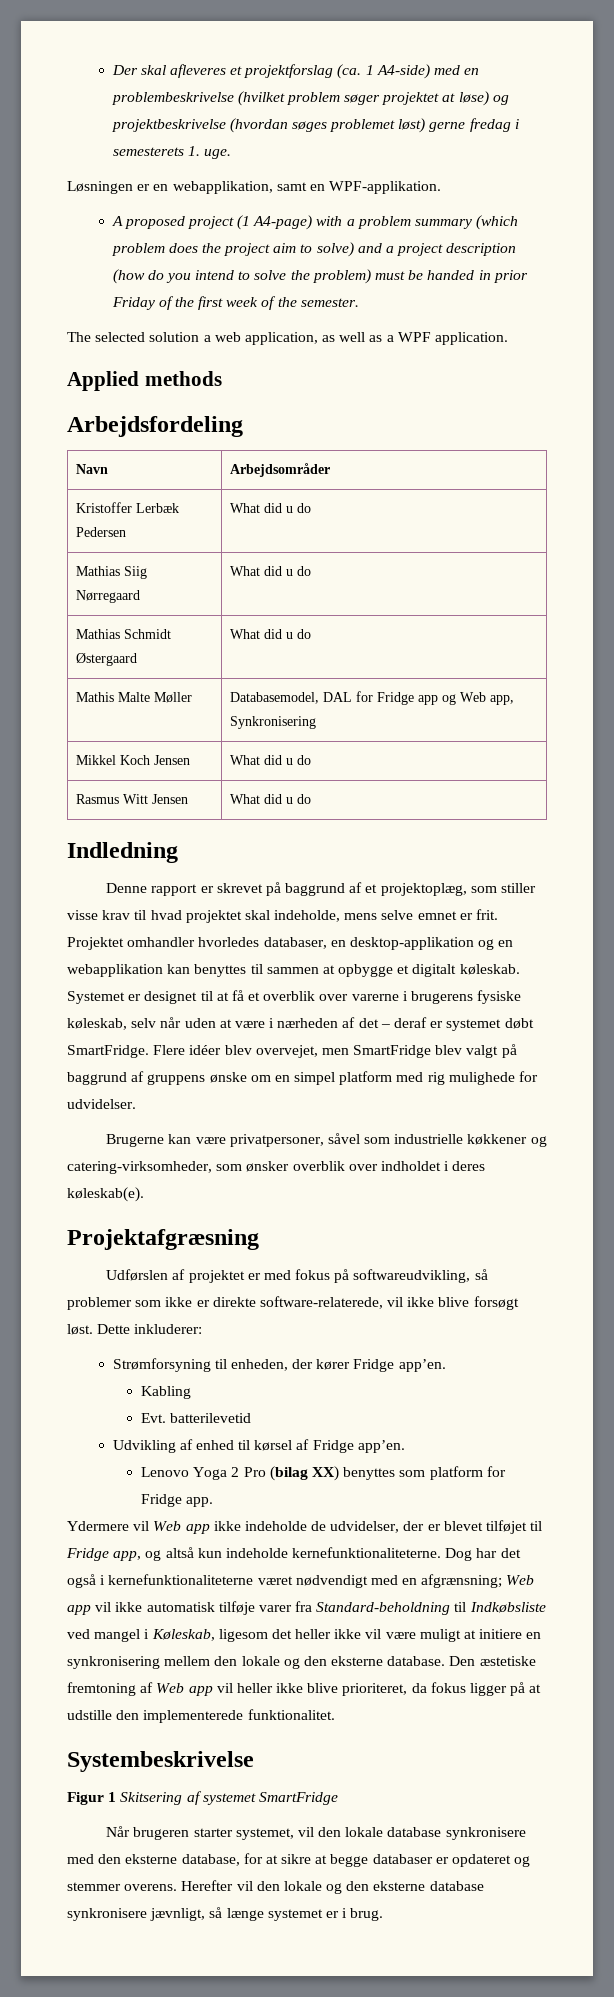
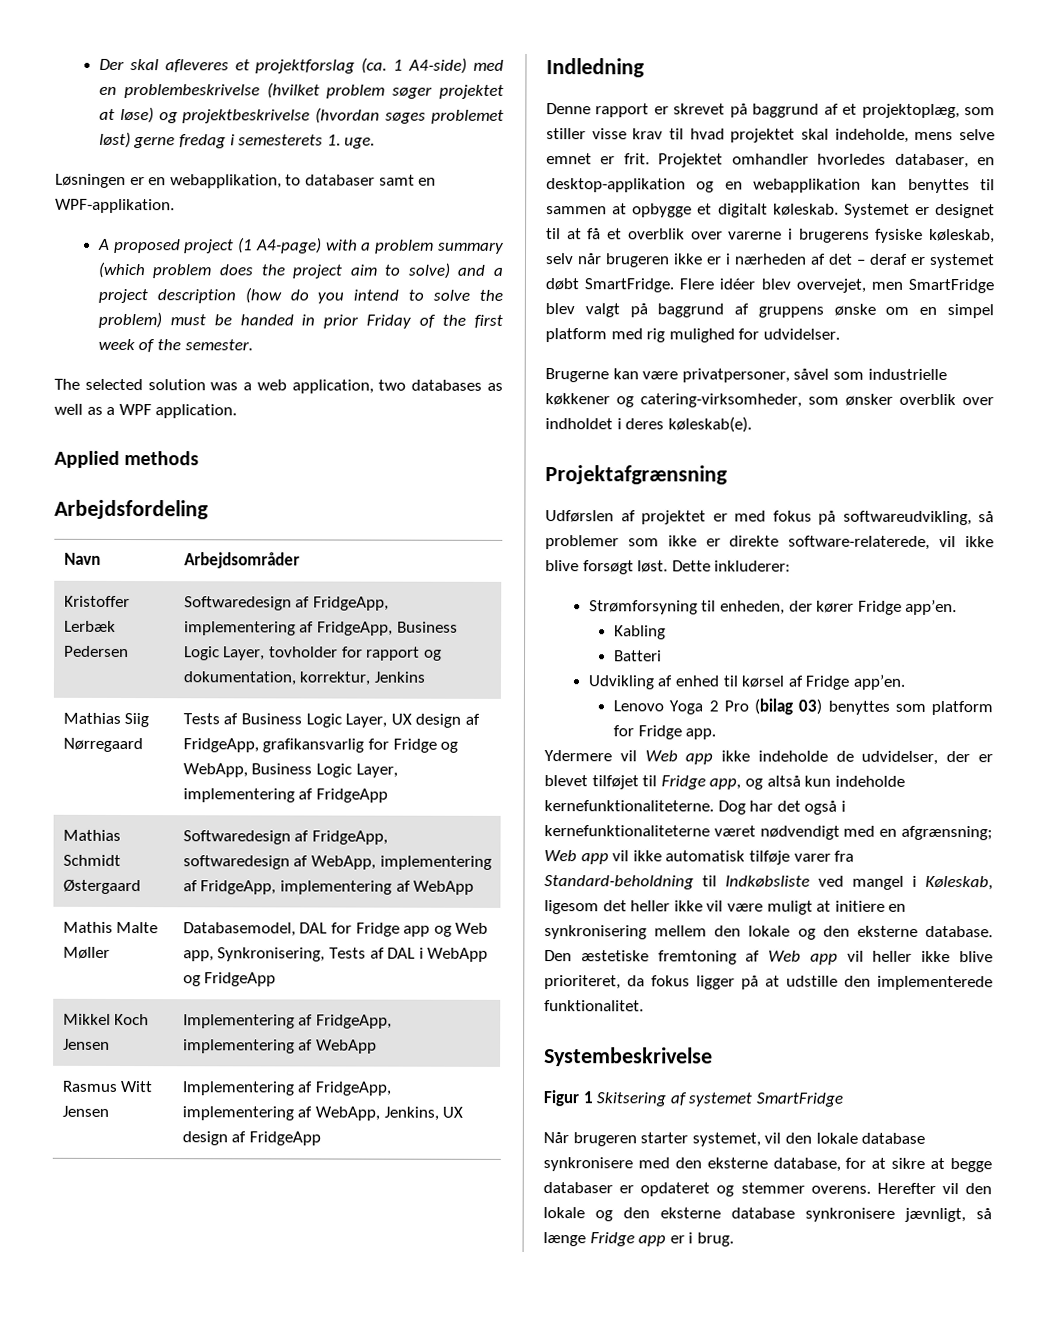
- Løsningen er en webapplikation, samt en WPF-applikation.
+ Løsningen er en webapplikation, to databaser samt en WPF-applikation.
- The selected solution a web application, as well as a WPF application.
+ The selected solution was a web application, two databases as well as a WPF application.
- Kristoffer Lerbæk Pedersen | What did u do
- Mathias Siig Nørregaard | What did u do
- Mathias Schmidt Østergaard | What did u do
+ Kristoffer Lerbæk Pedersen | Softwaredesign af FridgeApp, implementering af FridgeApp, Business Logic Layer, tovholder for rapport og dokumentation, korrektur, Jenkins
+ Mathias Siig Nørregaard | Tests af Business Logic Layer, UX design af FridgeApp, grafikansvarlig for Fridge og WebApp, Business Logic Layer, implementering af FridgeApp
+ Mathias Schmidt Østergaard | Softwaredesign af FridgeApp, softwaredesign af WebApp, implementering af FridgeApp, implementering af WebApp
- Mathis Malte Møller | Databasemodel, DAL for Fridge app og Web app, Synkronisering
- Mikkel Koch Jensen | What did u do
- Rasmus Witt Jensen | What did u do
+ Mathis Malte Møller | Databasemodel, DAL for Fridge app og Web app, Synkronisering, Tests af DAL i WebApp og FridgeApp
+ Mikkel Koch Jensen | Implementering af FridgeApp, implementering af WebApp
+ Rasmus Witt Jensen | Implementering af FridgeApp, implementering af WebApp, Jenkins, UX design af FridgeApp
- Systemet er designet til at få et overblik over varerne i brugerens fysiske køleskab, selv når uden at være i nærheden af det – deraf er systemet døbt SmartFridge.
+ Systemet er designet til at få et overblik over varerne i brugerens fysiske køleskab, selv når brugeren ikke er i nærheden af det – deraf er systemet døbt SmartFridge.
- Flere idéer blev overvejet, men SmartFridge blev valgt på baggrund af gruppens ønske om en simpel platform med rig mulighede for udvidelser.
+ Flere idéer blev overvejet, men SmartFridge blev valgt på baggrund af gruppens ønske om en simpel platform med rig mulighed for udvidelser.
- Projektafgræsning
+ Projektafgrænsning
- Evt. batterilevetid
+ Batteri
- Lenovo Yoga 2 Pro (bilag XX) benyttes som platform for Fridge app.
+ Lenovo Yoga 2 Pro (bilag 03) benyttes som platform for Fridge app.
- Herefter vil den lokale og den eksterne database synkronisere jævnligt, så længe systemet er i brug.
+ Herefter vil den lokale og den eksterne database synkronisere jævnligt, så længe Fridge app er i brug.

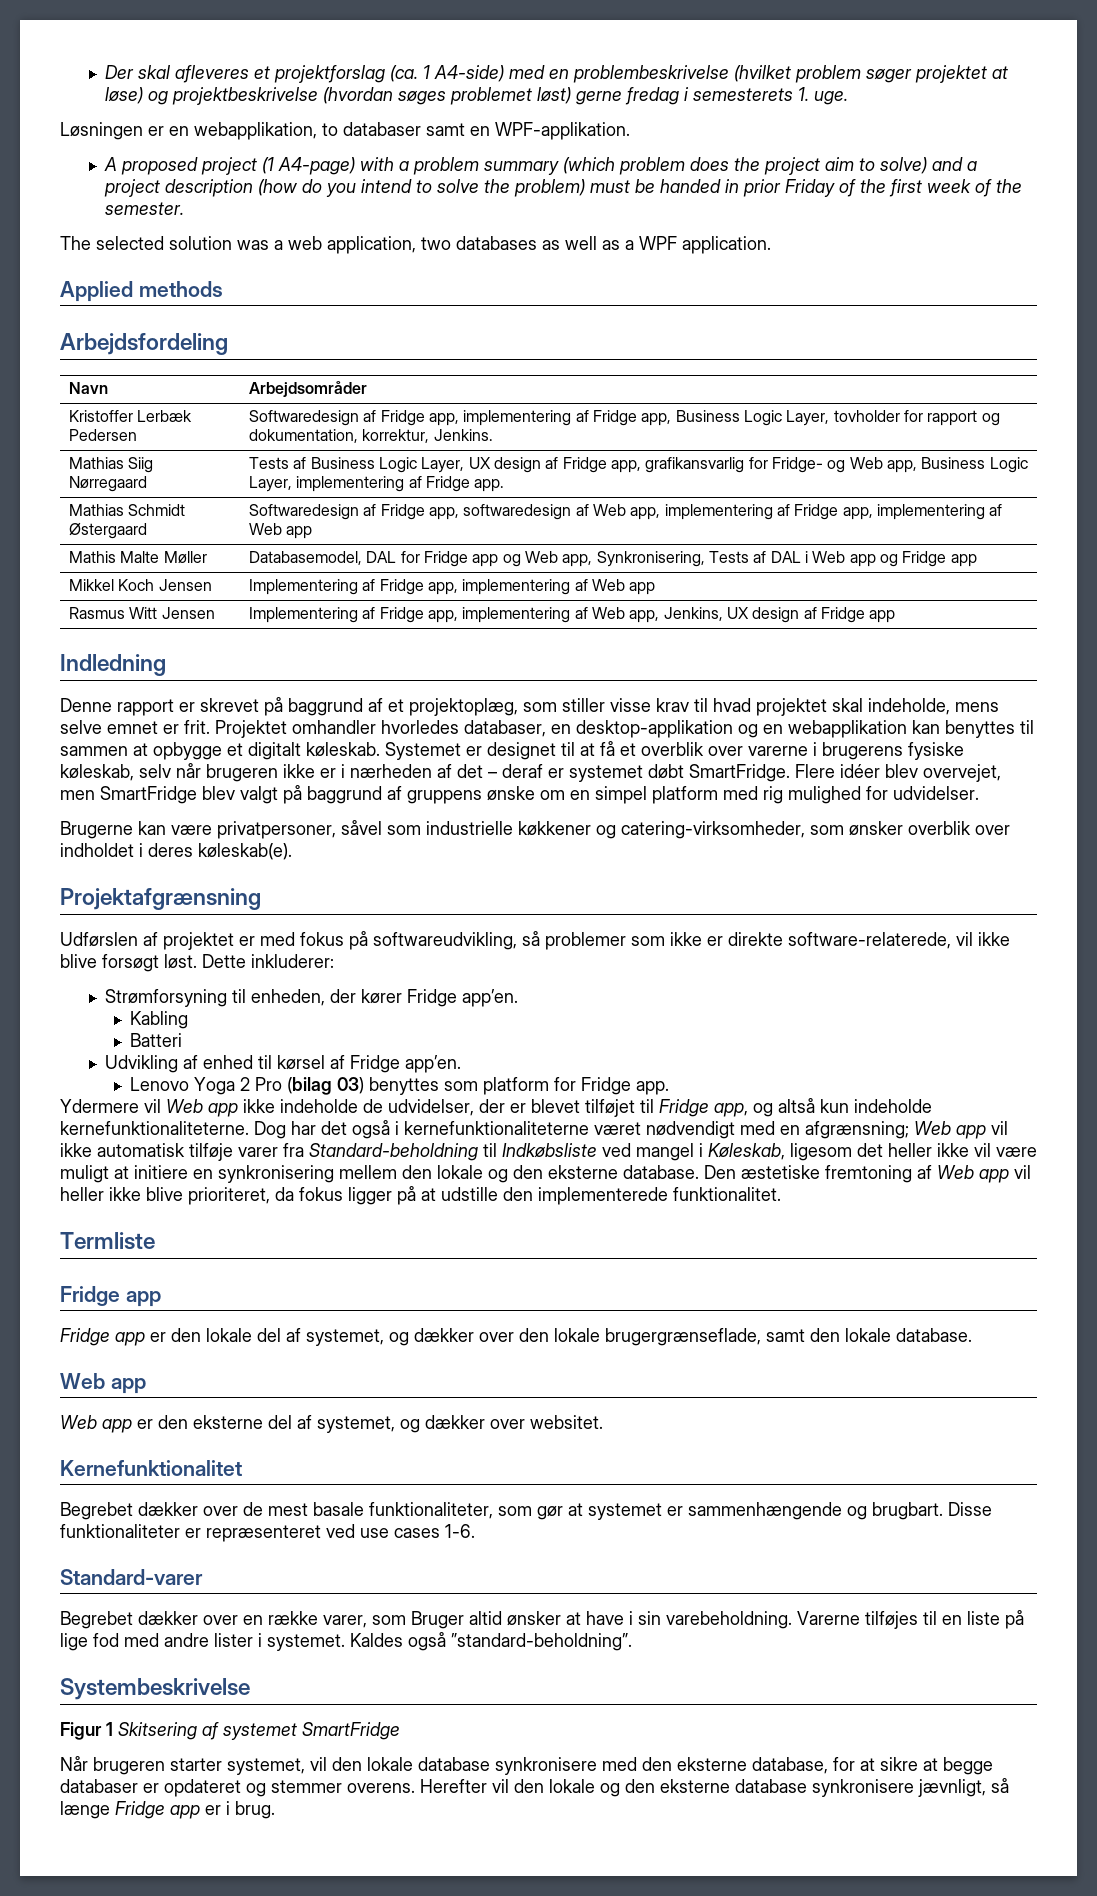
- Kristoffer Lerbæk Pedersen | Softwaredesign af FridgeApp, implementering af FridgeApp, Business Logic Layer, tovholder for rapport og dokumentation, korrektur, Jenkins
+ Kristoffer Lerbæk Pedersen | Softwaredesign af Fridge app, implementering af Fridge app, Business Logic Layer, tovholder for rapport og dokumentation, korrektur, Jenkins.
- Mathias Siig Nørregaard | Tests af Business Logic Layer, UX design af FridgeApp, grafikansvarlig for Fridge og WebApp, Business Logic Layer, implementering af FridgeApp
+ Mathias Siig Nørregaard | Tests af Business Logic Layer, UX design af Fridge app, grafikansvarlig for Fridge- og Web app, Business Logic Layer, implementering af Fridge app.
- Mathias Schmidt Østergaard | Softwaredesign af FridgeApp, softwaredesign af WebApp, implementering af FridgeApp, implementering af WebApp
+ Mathias Schmidt Østergaard | Softwaredesign af Fridge app, softwaredesign af Web app, implementering af Fridge app, implementering af Web app
- Mathis Malte Møller | Databasemodel, DAL for Fridge app og Web app, Synkronisering, Tests af DAL i WebApp og FridgeApp
+ Mathis Malte Møller | Databasemodel, DAL for Fridge app og Web app, Synkronisering, Tests af DAL i Web app og Fridge app
- Mikkel Koch Jensen | Implementering af FridgeApp, implementering af WebApp
+ Mikkel Koch Jensen | Implementering af Fridge app, implementering af Web app
- Rasmus Witt Jensen | Implementering af FridgeApp, implementering af WebApp, Jenkins, UX design af FridgeApp
+ Rasmus Witt Jensen | Implementering af Fridge app, implementering af Web app, Jenkins, UX design af Fridge app
+ Termliste
+ Fridge app
+ Fridge app er den lokale del af systemet, og dækker over den lokale brugergrænseflade, samt den lokale database.
+ Web app
+ Web app er den eksterne del af systemet, og dækker over websitet.
+ Kernefunktionalitet
+ Begrebet dækker over de mest basale funktionaliteter, som gør at systemet er sammenhængende og brugbart. Disse funktionaliteter er repræsenteret ved use cases 1-6.
+ Standard-varer
+ Begrebet dækker over en række varer, som Bruger altid ønsker at have i sin varebeholdning. Varerne tilføjes til en liste på lige fod med andre lister i systemet. Kaldes også ”standard-beholdning”.

